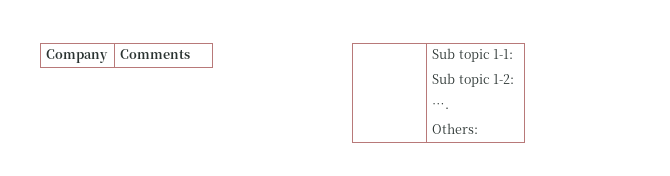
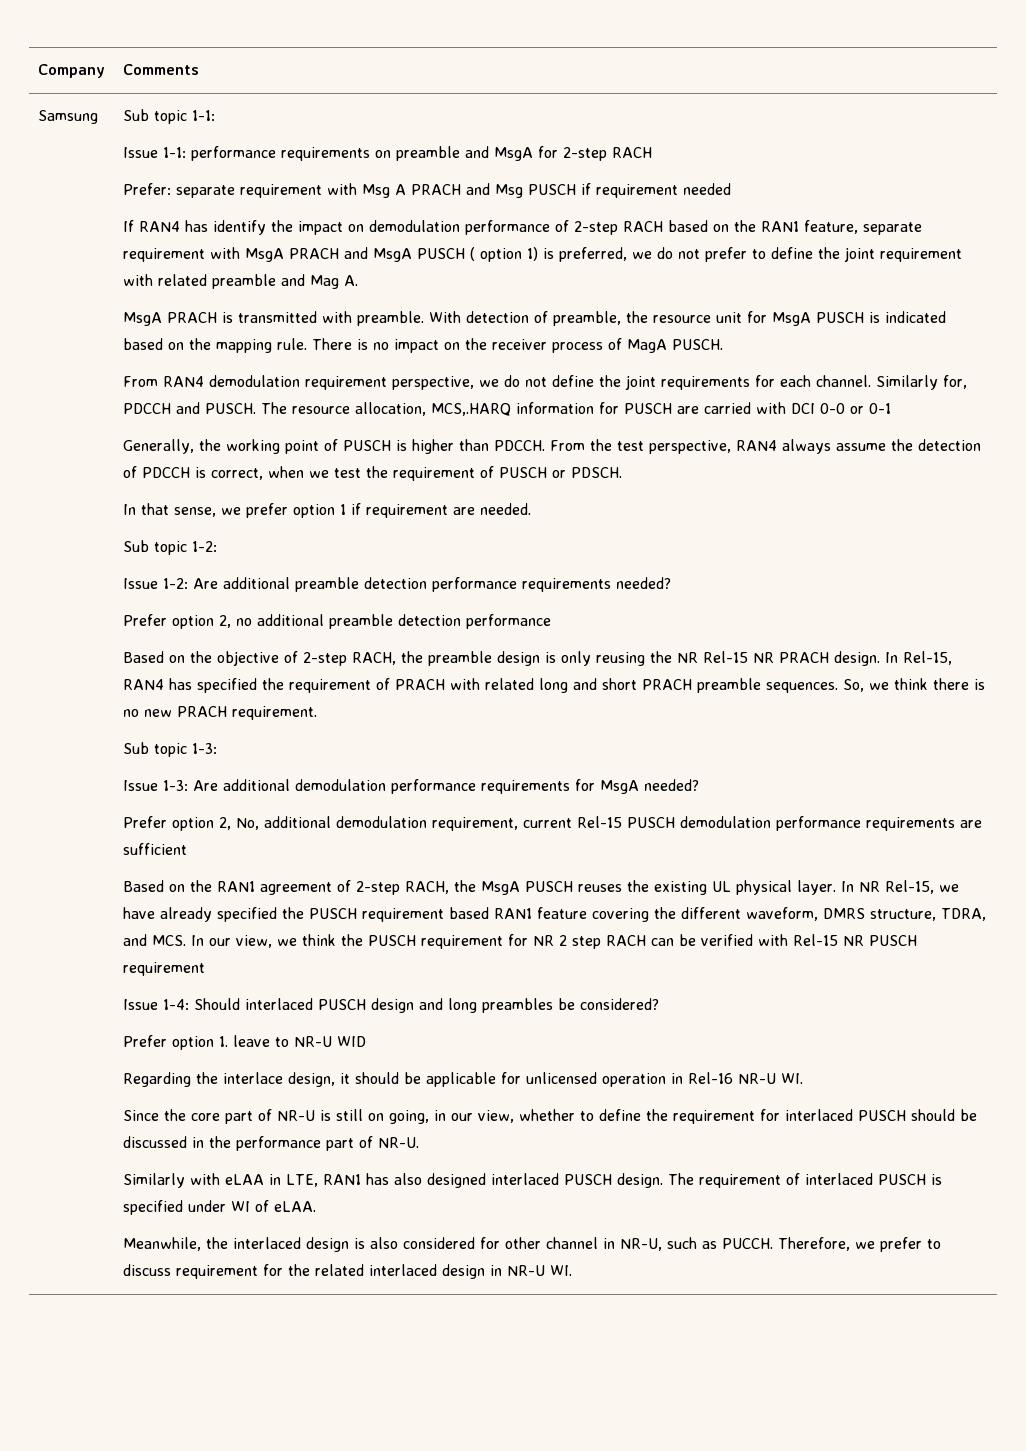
+ Samsung
+ Issue 1-1: performance requirements on preamble and MsgA for 2-step RACH
+ Prefer: separate requirement with Msg A PRACH and Msg PUSCH if requirement needed
+ If RAN4 has identify the impact on demodulation performance of 2-step RACH based on the RAN1 feature, separate requirement with MsgA PRACH and MsgA PUSCH ( option 1) is preferred, we do not prefer to define the joint requirement with related preamble and Mag A.
+ MsgA PRACH is transmitted with preamble. With detection of preamble, the resource unit for MsgA PUSCH is indicated based on the mapping rule. There is no impact on the receiver process of MagA PUSCH.
+ From RAN4 demodulation requirement perspective, we do not define the joint requirements for each channel. Similarly for, PDCCH and PUSCH. The resource allocation, MCS,.HARQ information for PUSCH are carried with DCI 0-0 or 0-1
+ Generally, the working point of PUSCH is higher than PDCCH. From the test perspective, RAN4 always assume the detection of PDCCH is correct, when we test the requirement of PUSCH or PDSCH.
+ In that sense, we prefer option 1 if requirement are needed.
  Sub topic 1-2:
- ….
- Others:
+ Issue 1-2: Are additional preamble detection performance requirements needed?
+ Prefer option 2, no additional preamble detection performance
+ Based on the objective of 2-step RACH, the preamble design is only reusing the NR Rel-15 NR PRACH design. In Rel-15, RAN4 has specified the requirement of PRACH with related long and short PRACH preamble sequences. So, we think there is no new PRACH requirement.
+ Sub topic 1-3:
+ Issue 1-3: Are additional demodulation performance requirements for MsgA needed?
+ Prefer option 2, No, additional demodulation requirement, current Rel-15 PUSCH demodulation performance requirements are sufficient
+ Based on the RAN1 agreement of 2-step RACH, the MsgA PUSCH reuses the existing UL physical layer. In NR Rel-15, we have already specified the PUSCH requirement based RAN1 feature covering the different waveform, DMRS structure, TDRA, and MCS. In our view, we think the PUSCH requirement for NR 2 step RACH can be verified with Rel-15 NR PUSCH requirement
+ Issue 1-4: Should interlaced PUSCH design and long preambles be considered?
+ Prefer option 1. leave to NR-U WID
+ Regarding the interlace design, it should be applicable for unlicensed operation in Rel-16 NR-U WI.
+ Since the core part of NR-U is still on going, in our view, whether to define the requirement for interlaced PUSCH should be discussed in the performance part of NR-U.
+ Similarly with eLAA in LTE, RAN1 has also designed interlaced PUSCH design. The requirement of interlaced PUSCH is specified under WI of eLAA.
+ Meanwhile, the interlaced design is also considered for other channel in NR-U, such as PUCCH. Therefore, we prefer to discuss requirement for the related interlaced design in NR-U WI.

